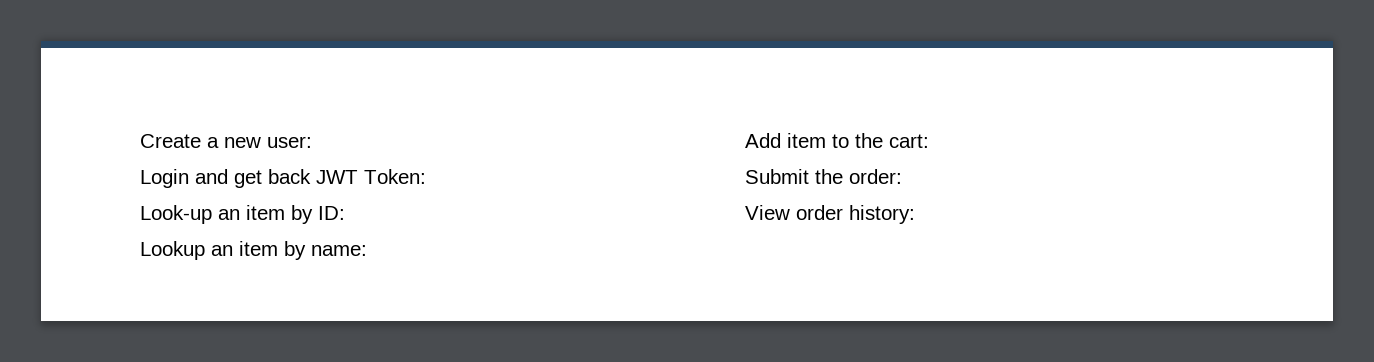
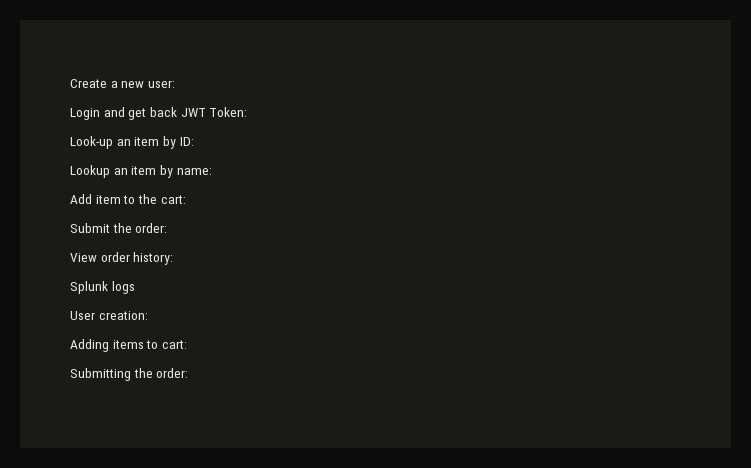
+ Splunk logs
+ User creation:
+ Adding items to cart:
+ Submitting the order:

